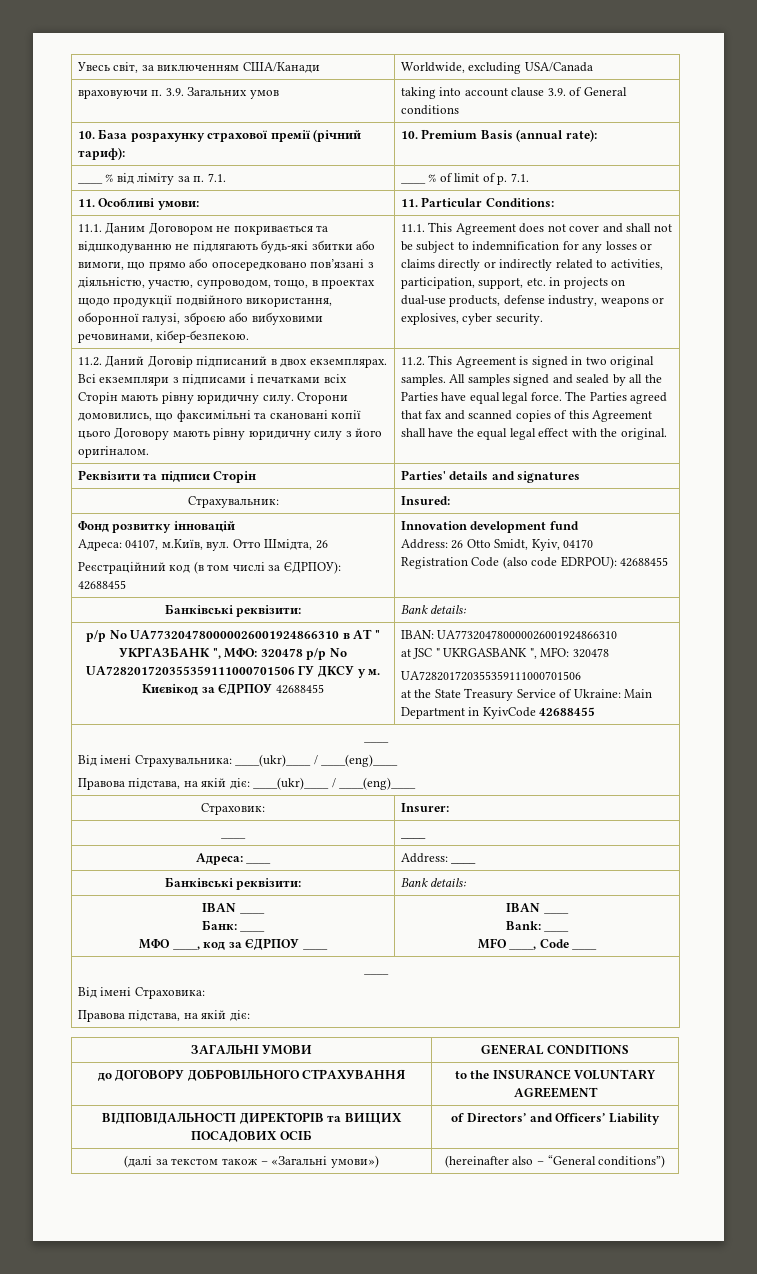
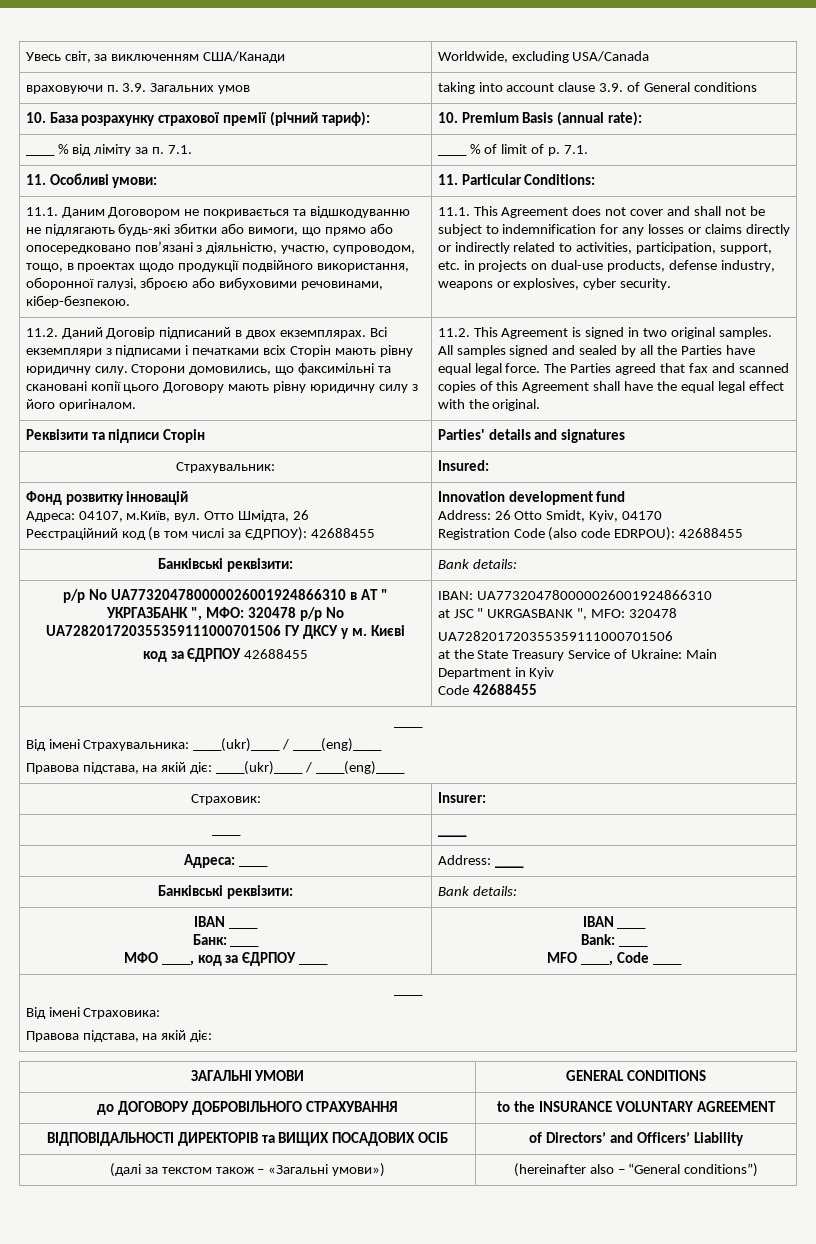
- Києвікод за ЄДРПОУ 42688455
+ Києві
+ код за ЄДРПОУ 42688455
- at the State Treasury Service of Ukraine: Main Department in KyivCode 42688455
+ at the State Treasury Service of Ukraine: Main Department in Kyiv
+ Code 42688455

